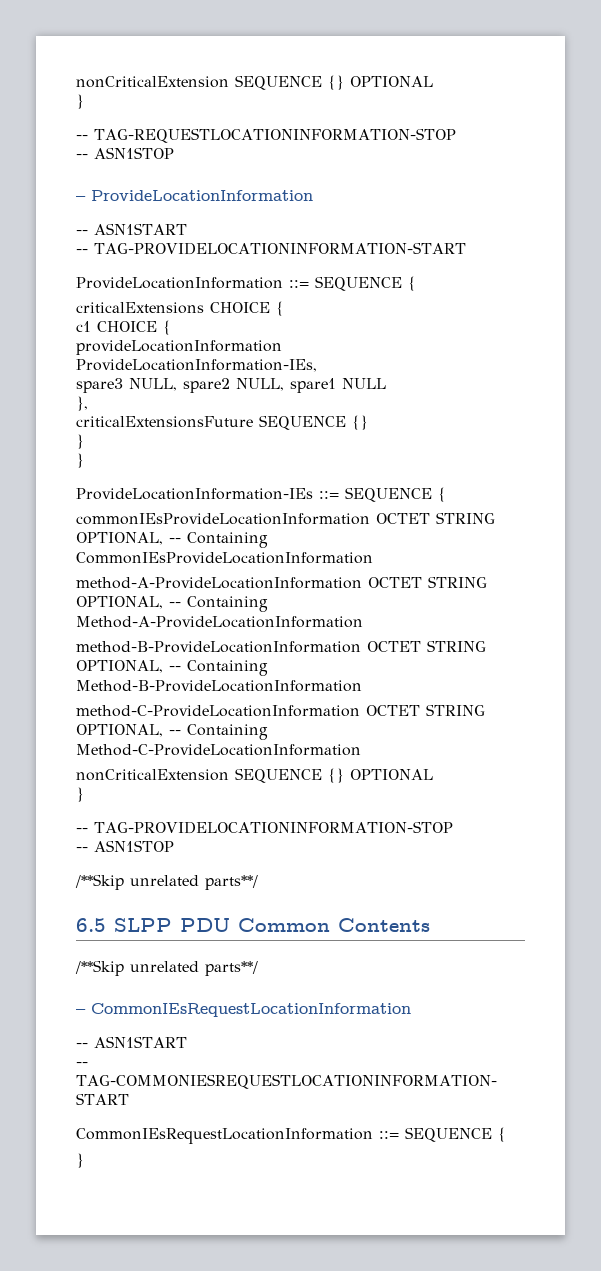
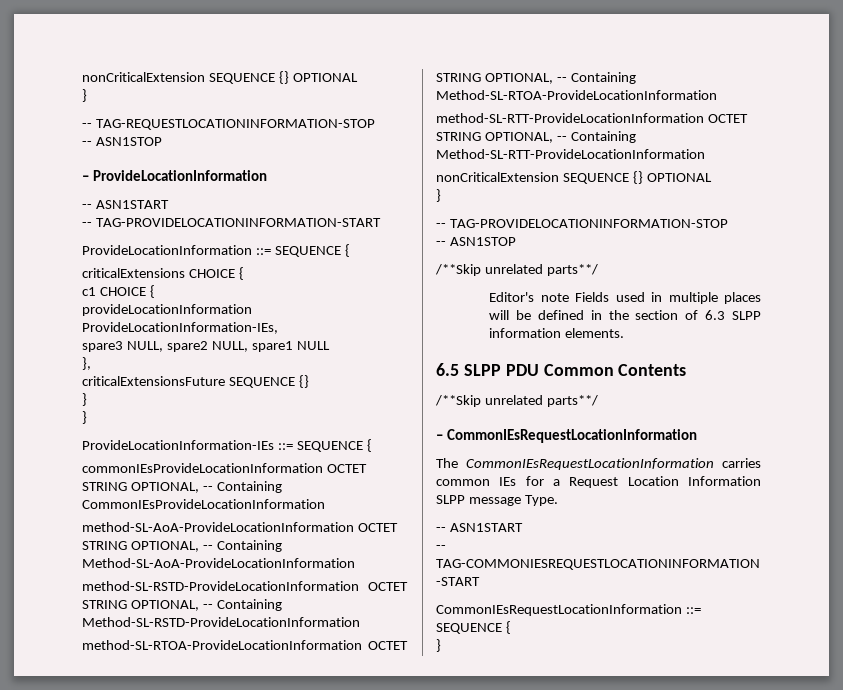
- method-A-ProvideLocationInformation OCTET STRING OPTIONAL, -- Containing Method-A-ProvideLocationInformation
- method-B-ProvideLocationInformation OCTET STRING OPTIONAL, -- Containing Method-B-ProvideLocationInformation
- method-C-ProvideLocationInformation OCTET STRING OPTIONAL, -- Containing Method-C-ProvideLocationInformation
+ method-SL-AoA-ProvideLocationInformation OCTET STRING OPTIONAL, -- Containing Method-SL-AoA-ProvideLocationInformation
+ method-SL-RSTD-ProvideLocationInformation OCTET STRING OPTIONAL, -- Containing Method-SL-RSTD-ProvideLocationInformation
+ method-SL-RTOA-ProvideLocationInformation OCTET STRING OPTIONAL, -- Containing Method-SL-RTOA-ProvideLocationInformation
+ method-SL-RTT-ProvideLocationInformation OCTET STRING OPTIONAL, -- Containing Method-SL-RTT-ProvideLocationInformation
+ Editor's note Fields used in multiple places will be defined in the section of 6.3 SLPP information elements.
+ The CommonIEsRequestLocationInformation carries common IEs for a Request Location Information SLPP message Type.

